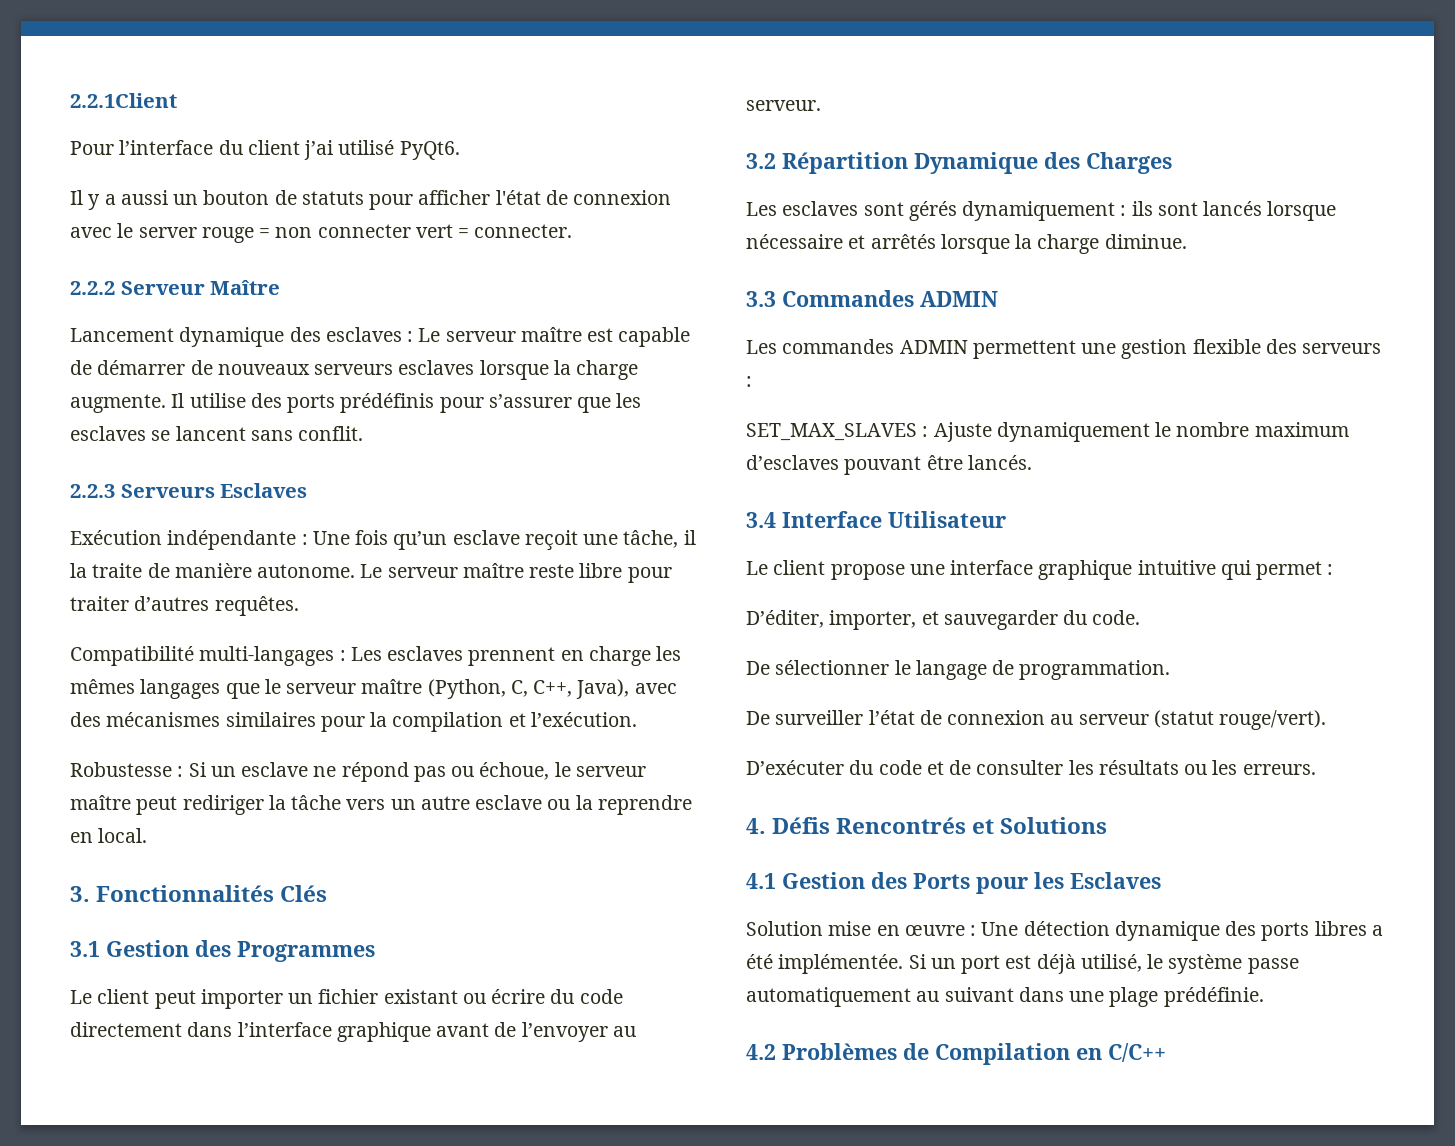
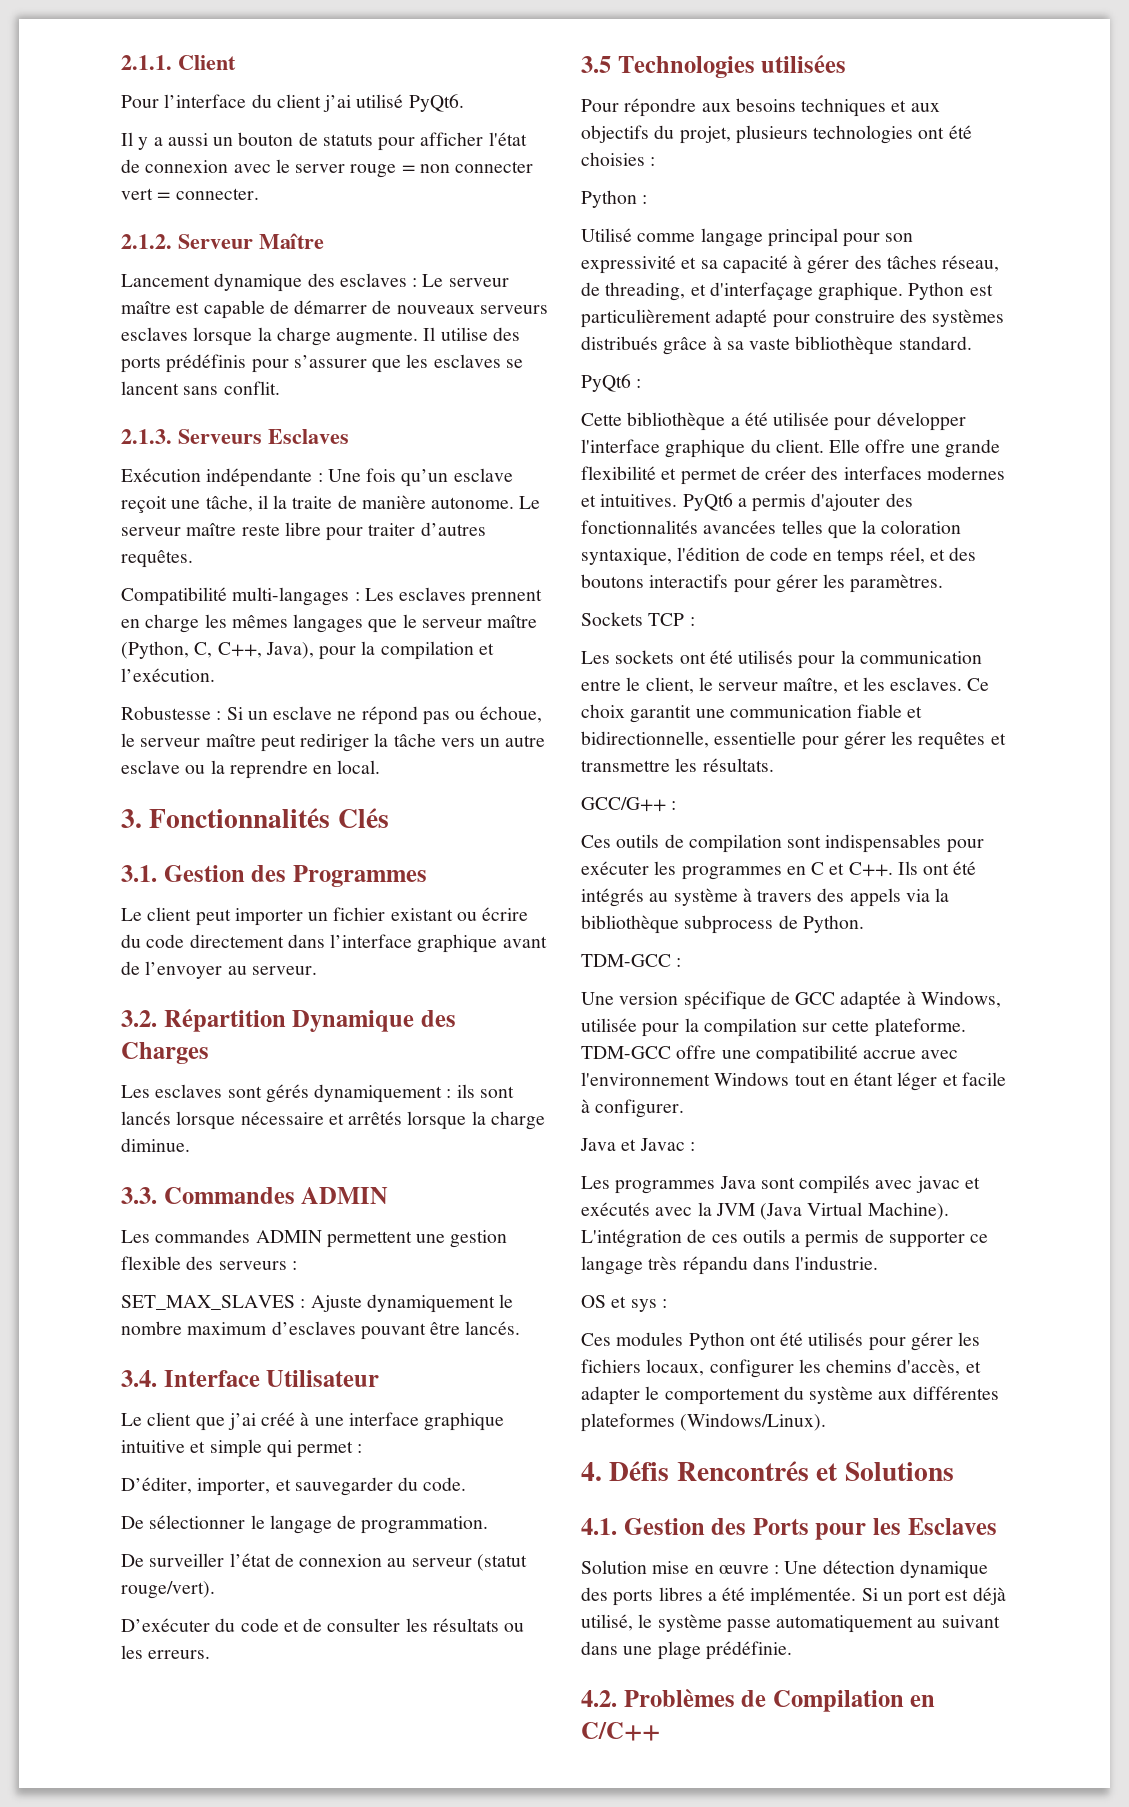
- 2.2.1Client
+ 2.1.1. Client
- 2.2.2 Serveur Maître
+ 2.1.2. Serveur Maître
- 2.2.3 Serveurs Esclaves
+ 2.1.3. Serveurs Esclaves
- Compatibilité multi-langages : Les esclaves prennent en charge les mêmes langages que le serveur maître (Python, C, C++, Java), avec des mécanismes similaires pour la compilation et l’exécution.
+ Compatibilité multi-langages : Les esclaves prennent en charge les mêmes langages que le serveur maître (Python, C, C++, Java), pour la compilation et l’exécution.
- 3.1 Gestion des Programmes
+ 3.1. Gestion des Programmes
- 3.2 Répartition Dynamique des Charges
+ 3.2. Répartition Dynamique des Charges
- 3.3 Commandes ADMIN
+ 3.3. Commandes ADMIN
- 3.4 Interface Utilisateur
+ 3.4. Interface Utilisateur
- Le client propose une interface graphique intuitive qui permet :
+ Le client que j’ai créé à une interface graphique intuitive et simple qui permet :
+ 3.5 Technologies utilisées
+ Pour répondre aux besoins techniques et aux objectifs du projet, plusieurs technologies ont été choisies :
+ Python :
+ Utilisé comme langage principal pour son expressivité et sa capacité à gérer des tâches réseau, de threading, et d'interfaçage graphique. Python est particulièrement adapté pour construire des systèmes distribués grâce à sa vaste bibliothèque standard.
+ PyQt6 :
+ Cette bibliothèque a été utilisée pour développer l'interface graphique du client. Elle offre une grande flexibilité et permet de créer des interfaces modernes et intuitives. PyQt6 a permis d'ajouter des fonctionnalités avancées telles que la coloration syntaxique, l'édition de code en temps réel, et des boutons interactifs pour gérer les paramètres.
+ Sockets TCP :
+ Les sockets ont été utilisés pour la communication entre le client, le serveur maître, et les esclaves. Ce choix garantit une communication fiable et bidirectionnelle, essentielle pour gérer les requêtes et transmettre les résultats.
+ GCC/G++ :
+ Ces outils de compilation sont indispensables pour exécuter les programmes en C et C++. Ils ont été intégrés au système à travers des appels via la bibliothèque subprocess de Python.
+ TDM-GCC :
+ Une version spécifique de GCC adaptée à Windows, utilisée pour la compilation sur cette plateforme. TDM-GCC offre une compatibilité accrue avec l'environnement Windows tout en étant léger et facile à configurer.
+ Java et Javac :
+ Les programmes Java sont compilés avec javac et exécutés avec la JVM (Java Virtual Machine). L'intégration de ces outils a permis de supporter ce langage très répandu dans l'industrie.
+ OS et sys :
+ Ces modules Python ont été utilisés pour gérer les fichiers locaux, configurer les chemins d'accès, et adapter le comportement du système aux différentes plateformes (Windows/Linux).
- 4.1 Gestion des Ports pour les Esclaves
+ 4.1. Gestion des Ports pour les Esclaves
- 4.2 Problèmes de Compilation en C/C++
+ 4.2. Problèmes de Compilation en C/C++

